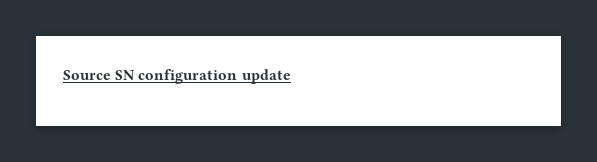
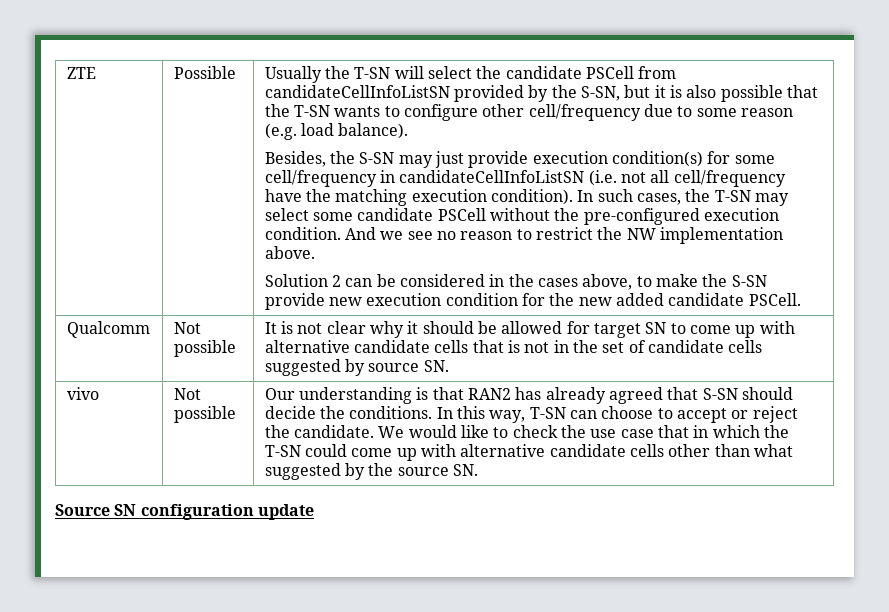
+ ZTE | Possible | Usually the T-SN will select the candidate PSCell from candidateCellInfoListSN provided by the S-SN, but it is also possible that the T-SN wants to configure other cell/frequency due to some reason (e.g. load balance).
+ Besides, the S-SN may just provide execution condition(s) for some cell/frequency in candidateCellInfoListSN (i.e. not all cell/frequency have the matching execution condition). In such cases, the T-SN may select some candidate PSCell without the pre-configured execution condition. And we see no reason to restrict the NW implementation above.
+ Solution 2 can be considered in the cases above, to make the S-SN provide new execution condition for the new added candidate PSCell.
+ Qualcomm | Not possible | It is not clear why it should be allowed for target SN to come up with alternative candidate cells that is not in the set of candidate cells suggested by source SN.
+ vivo | Not possible | Our understanding is that RAN2 has already agreed that S-SN should decide the conditions. In this way, T-SN can choose to accept or reject the candidate. We would like to check the use case that in which the T-SN could come up with alternative candidate cells other than what suggested by the source SN.

